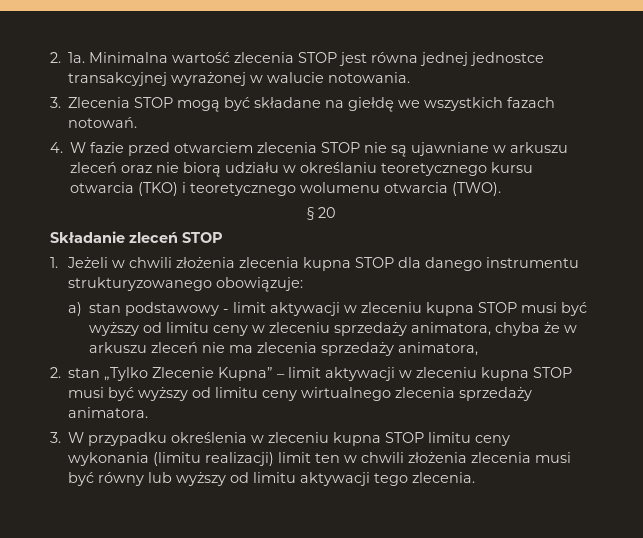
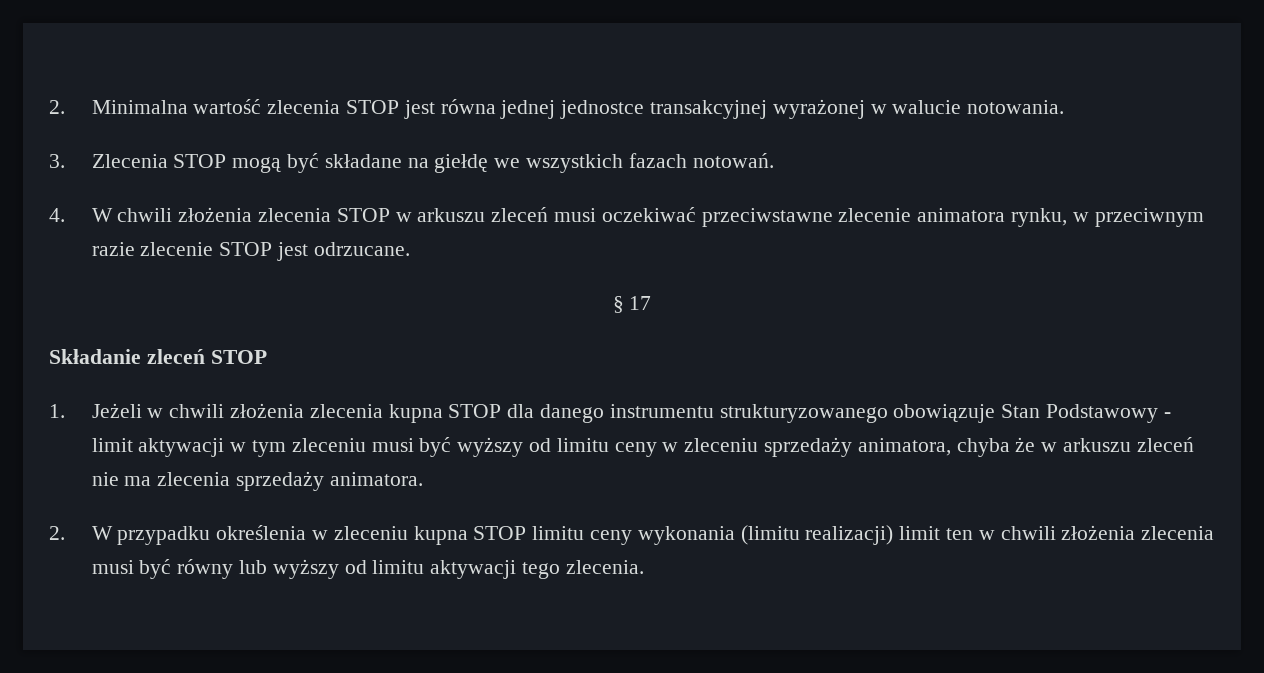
- 2. 1a. Minimalna wartość zlecenia STOP jest równa jednej jednostce transakcyjnej wyrażonej w walucie notowania.
+ 2. Minimalna wartość zlecenia STOP jest równa jednej jednostce transakcyjnej wyrażonej w walucie notowania.
- 4. W fazie przed otwarciem zlecenia STOP nie są ujawniane w arkuszu zleceń oraz nie biorą udziału w określaniu teoretycznego kursu otwarcia (TKO) i teoretycznego wolumenu otwarcia (TWO).
+ 4. W chwili złożenia zlecenia STOP w arkuszu zleceń musi oczekiwać przeciwstawne zlecenie animatora rynku, w przeciwnym razie zlecenie STOP jest odrzucane.
- § 20
+ § 17
- 1. Jeżeli w chwili złożenia zlecenia kupna STOP dla danego instrumentu strukturyzowanego obowiązuje:
- a) stan podstawowy - limit aktywacji w zleceniu kupna STOP musi być wyższy od limitu ceny w zleceniu sprzedaży animatora, chyba że w arkuszu zleceń nie ma zlecenia sprzedaży animatora,
- 2. stan „Tylko Zlecenie Kupna” – limit aktywacji w zleceniu kupna STOP musi być wyższy od limitu ceny wirtualnego zlecenia sprzedaży animatora.
+ 1. Jeżeli w chwili złożenia zlecenia kupna STOP dla danego instrumentu strukturyzowanego obowiązuje Stan Podstawowy - limit aktywacji w tym zleceniu musi być wyższy od limitu ceny w zleceniu sprzedaży animatora, chyba że w arkuszu zleceń nie ma zlecenia sprzedaży animatora.
- 3. W przypadku określenia w zleceniu kupna STOP limitu ceny wykonania (limitu realizacji) limit ten w chwili złożenia zlecenia musi być równy lub wyższy od limitu aktywacji tego zlecenia.
+ 2. W przypadku określenia w zleceniu kupna STOP limitu ceny wykonania (limitu realizacji) limit ten w chwili złożenia zlecenia musi być równy lub wyższy od limitu aktywacji tego zlecenia.

